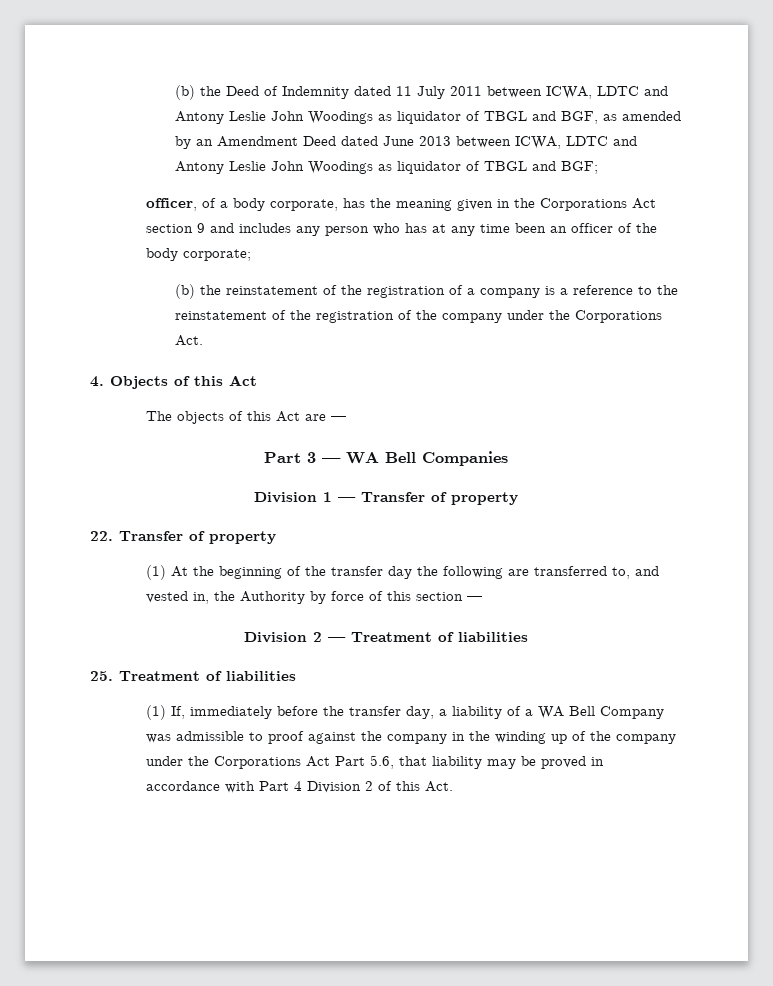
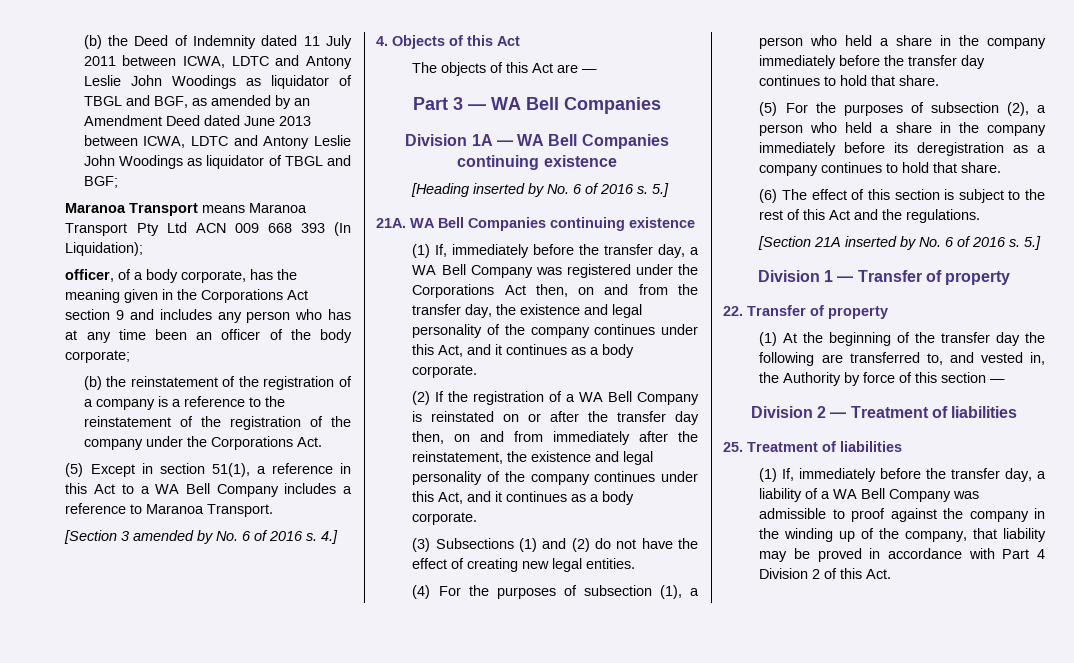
+ Maranoa Transport means Maranoa Transport Pty Ltd ACN 009 668 393 (In Liquidation);
+ (5) Except in section 51(1), a reference in this Act to a WA Bell Company includes a reference to Maranoa Transport.
+ [Section 3 amended by No. 6 of 2016 s. 4.]
+ Division 1A — WA Bell Companies continuing existence
+ [Heading inserted by No. 6 of 2016 s. 5.]
+ 21A. WA Bell Companies continuing existence
+ (1) If, immediately before the transfer day, a WA Bell Company was registered under the Corporations Act then, on and from the transfer day, the existence and legal personality of the company continues under this Act, and it continues as a body corporate.
+ (2) If the registration of a WA Bell Company is reinstated on or after the transfer day then, on and from immediately after the reinstatement, the existence and legal personality of the company continues under this Act, and it continues as a body corporate.
+ (3) Subsections (1) and (2) do not have the effect of creating new legal entities.
+ (4) For the purposes of subsection (1), a person who held a share in the company immediately before the transfer day continues to hold that share.
+ (5) For the purposes of subsection (2), a person who held a share in the company immediately before its deregistration as a company continues to hold that share.
+ (6) The effect of this section is subject to the rest of this Act and the regulations.
+ [Section 21A inserted by No. 6 of 2016 s. 5.]
- (1) If, immediately before the transfer day, a liability of a WA Bell Company was admissible to proof against the company in the winding up of the company under the Corporations Act Part 5.6, that liability may be proved in accordance with Part 4 Division 2 of this Act.
+ (1) If, immediately before the transfer day, a liability of a WA Bell Company was admissible to proof against the company in the winding up of the company, that liability may be proved in accordance with Part 4 Division 2 of this Act.

